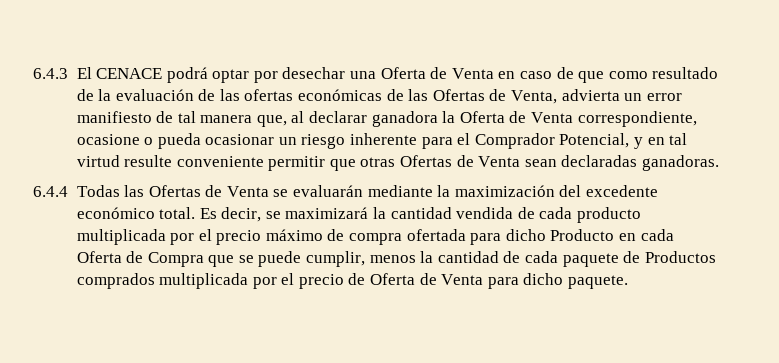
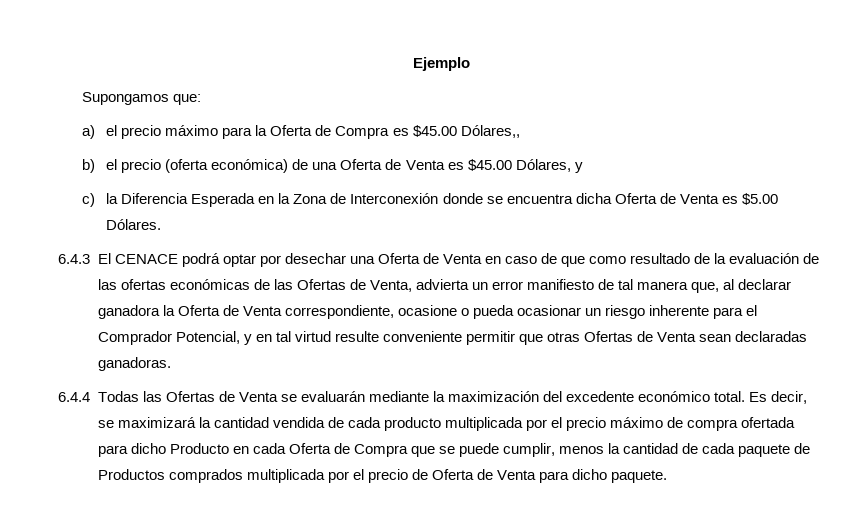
+ Ejemplo
+ Supongamos que:
+ a) el precio máximo para la Oferta de Compra es $45.00 Dólares,,
+ b) el precio (oferta económica) de una Oferta de Venta es $45.00 Dólares, y
+ c) la Diferencia Esperada en la Zona de Interconexión donde se encuentra dicha Oferta de Venta es $5.00 Dólares.

